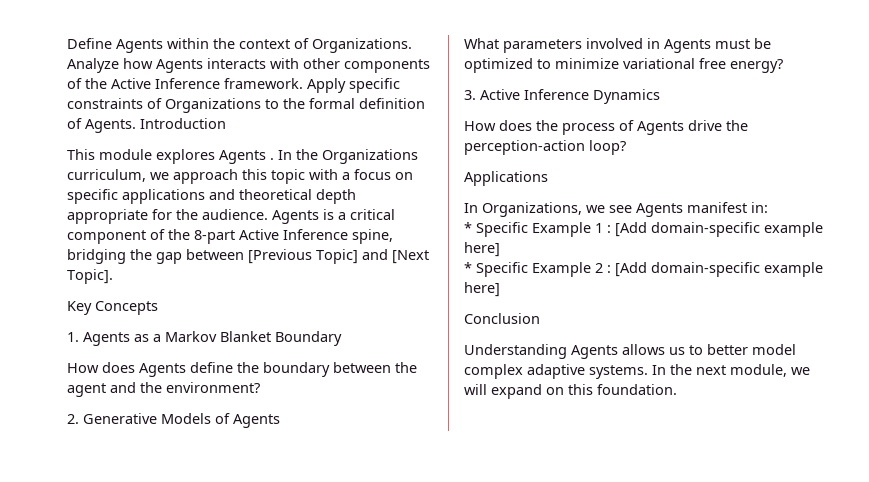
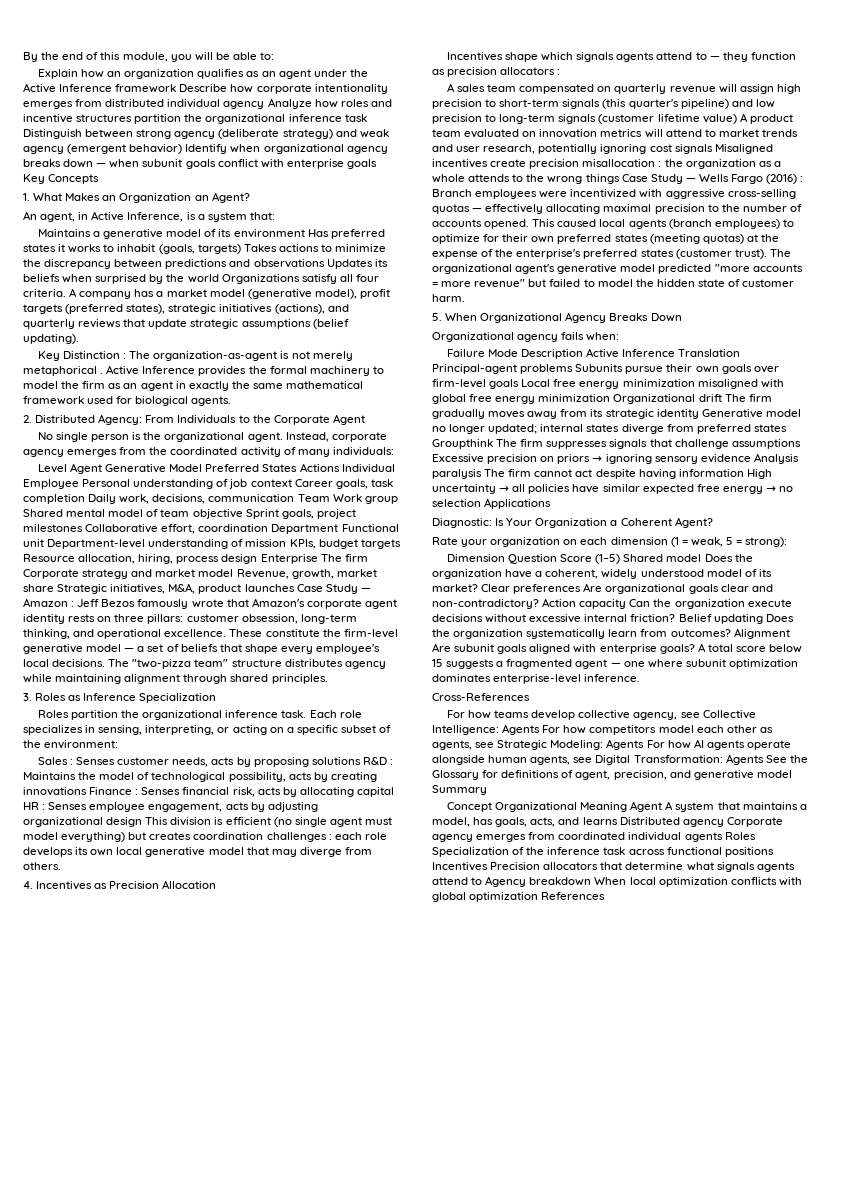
- Define Agents within the context of Organizations. Analyze how Agents interacts with other components of the Active Inference framework. Apply specific constraints of Organizations to the formal definition of Agents. Introduction
- This module explores Agents . In the Organizations curriculum, we approach this topic with a focus on specific applications and theoretical depth appropriate for the audience. Agents is a critical component of the 8-part Active Inference spine, bridging the gap between [Previous Topic] and [Next Topic].
- Key Concepts
- 1. Agents as a Markov Blanket Boundary
- How does Agents define the boundary between the agent and the environment?
- 2. Generative Models of Agents
- What parameters involved in Agents must be optimized to minimize variational free energy?
- 3. Active Inference Dynamics
- How does the process of Agents drive the perception-action loop?
- Applications
- In Organizations, we see Agents manifest in:
- * Specific Example 1 : [Add domain-specific example here]
- * Specific Example 2 : [Add domain-specific example here]
- Conclusion
- Understanding Agents allows us to better model complex adaptive systems. In the next module, we will expand on this foundation.
+ By the end of this module, you will be able to:
+ Explain how an organization qualifies as an agent under the Active Inference framework Describe how corporate intentionality emerges from distributed individual agency Analyze how roles and incentive structures partition the organizational inference task Distinguish between strong agency (deliberate strategy) and weak agency (emergent behavior) Identify when organizational agency breaks down — when subunit goals conflict with enterprise goals Key Concepts
+ 1. What Makes an Organization an Agent?
+ An agent, in Active Inference, is a system that:
+ Maintains a generative model of its environment Has preferred states it works to inhabit (goals, targets) Takes actions to minimize the discrepancy between predictions and observations Updates its beliefs when surprised by the world Organizations satisfy all four criteria. A company has a market model (generative model), profit targets (preferred states), strategic initiatives (actions), and quarterly reviews that update strategic assumptions (belief updating).
+ Key Distinction : The organization-as-agent is not merely metaphorical . Active Inference provides the formal machinery to model the firm as an agent in exactly the same mathematical framework used for biological agents.
+ 2. Distributed Agency: From Individuals to the Corporate Agent
+ No single person is the organizational agent. Instead, corporate agency emerges from the coordinated activity of many individuals:
+ Level Agent Generative Model Preferred States Actions Individual Employee Personal understanding of job context Career goals, task completion Daily work, decisions, communication Team Work group Shared mental model of team objective Sprint goals, project milestones Collaborative effort, coordination Department Functional unit Department-level understanding of mission KPIs, budget targets Resource allocation, hiring, process design Enterprise The firm Corporate strategy and market model Revenue, growth, market share Strategic initiatives, M&A, product launches Case Study — Amazon : Jeff Bezos famously wrote that Amazon's corporate agent identity rests on three pillars: customer obsession, long-term thinking, and operational excellence. These constitute the firm-level generative model — a set of beliefs that shape every employee's local decisions. The "two-pizza team" structure distributes agency while maintaining alignment through shared principles.
+ 3. Roles as Inference Specialization
+ Roles partition the organizational inference task. Each role specializes in sensing, interpreting, or acting on a specific subset of the environment:
+ Sales : Senses customer needs, acts by proposing solutions R&D : Maintains the model of technological possibility, acts by creating innovations Finance : Senses financial risk, acts by allocating capital HR : Senses employee engagement, acts by adjusting organizational design This division is efficient (no single agent must model everything) but creates coordination challenges : each role develops its own local generative model that may diverge from others.
+ 4. Incentives as Precision Allocation
+ Incentives shape which signals agents attend to — they function as precision allocators :
+ A sales team compensated on quarterly revenue will assign high precision to short-term signals (this quarter's pipeline) and low precision to long-term signals (customer lifetime value) A product team evaluated on innovation metrics will attend to market trends and user research, potentially ignoring cost signals Misaligned incentives create precision misallocation : the organization as a whole attends to the wrong things Case Study — Wells Fargo (2016) : Branch employees were incentivized with aggressive cross-selling quotas — effectively allocating maximal precision to the number of accounts opened. This caused local agents (branch employees) to optimize for their own preferred states (meeting quotas) at the expense of the enterprise's preferred states (customer trust). The organizational agent's generative model predicted "more accounts = more revenue" but failed to model the hidden state of customer harm.
+ 5. When Organizational Agency Breaks Down
+ Organizational agency fails when:
+ Failure Mode Description Active Inference Translation Principal-agent problems Subunits pursue their own goals over firm-level goals Local free energy minimization misaligned with global free energy minimization Organizational drift The firm gradually moves away from its strategic identity Generative model no longer updated; internal states diverge from preferred states Groupthink The firm suppresses signals that challenge assumptions Excessive precision on priors → ignoring sensory evidence Analysis paralysis The firm cannot act despite having information High uncertainty → all policies have similar expected free energy → no selection Applications
+ Diagnostic: Is Your Organization a Coherent Agent?
+ Rate your organization on each dimension (1 = weak, 5 = strong):
+ Dimension Question Score (1–5) Shared model Does the organization have a coherent, widely understood model of its market? Clear preferences Are organizational goals clear and non-contradictory? Action capacity Can the organization execute decisions without excessive internal friction? Belief updating Does the organization systematically learn from outcomes? Alignment Are subunit goals aligned with enterprise goals? A total score below 15 suggests a fragmented agent — one where subunit optimization dominates enterprise-level inference.
+ Cross-References
+ For how teams develop collective agency, see Collective Intelligence: Agents For how competitors model each other as agents, see Strategic Modeling: Agents For how AI agents operate alongside human agents, see Digital Transformation: Agents See the Glossary for definitions of agent, precision, and generative model Summary
+ Concept Organizational Meaning Agent A system that maintains a model, has goals, acts, and learns Distributed agency Corporate agency emerges from coordinated individual agents Roles Specialization of the inference task across functional positions Incentives Precision allocators that determine what signals agents attend to Agency breakdown When local optimization conflicts with global optimization References

